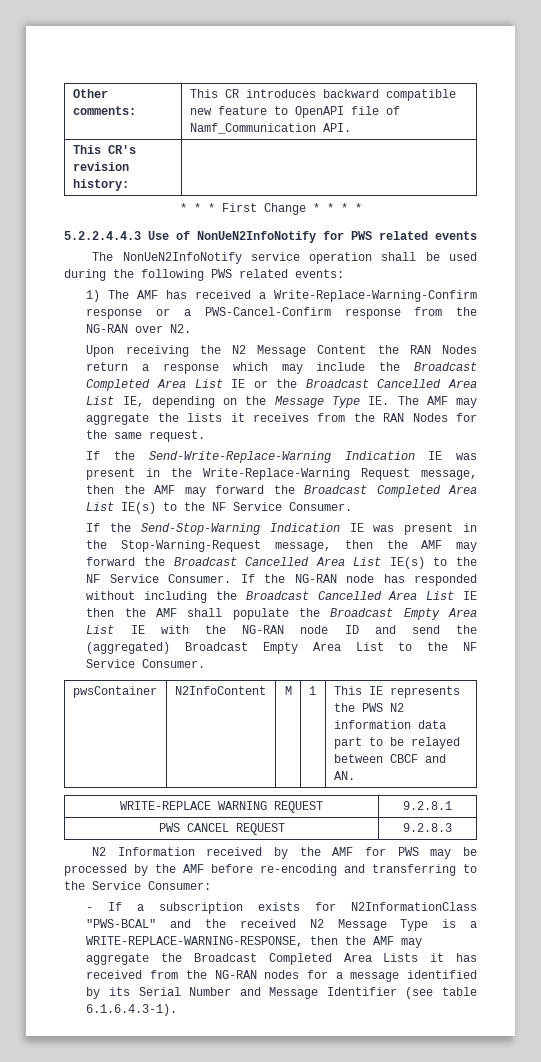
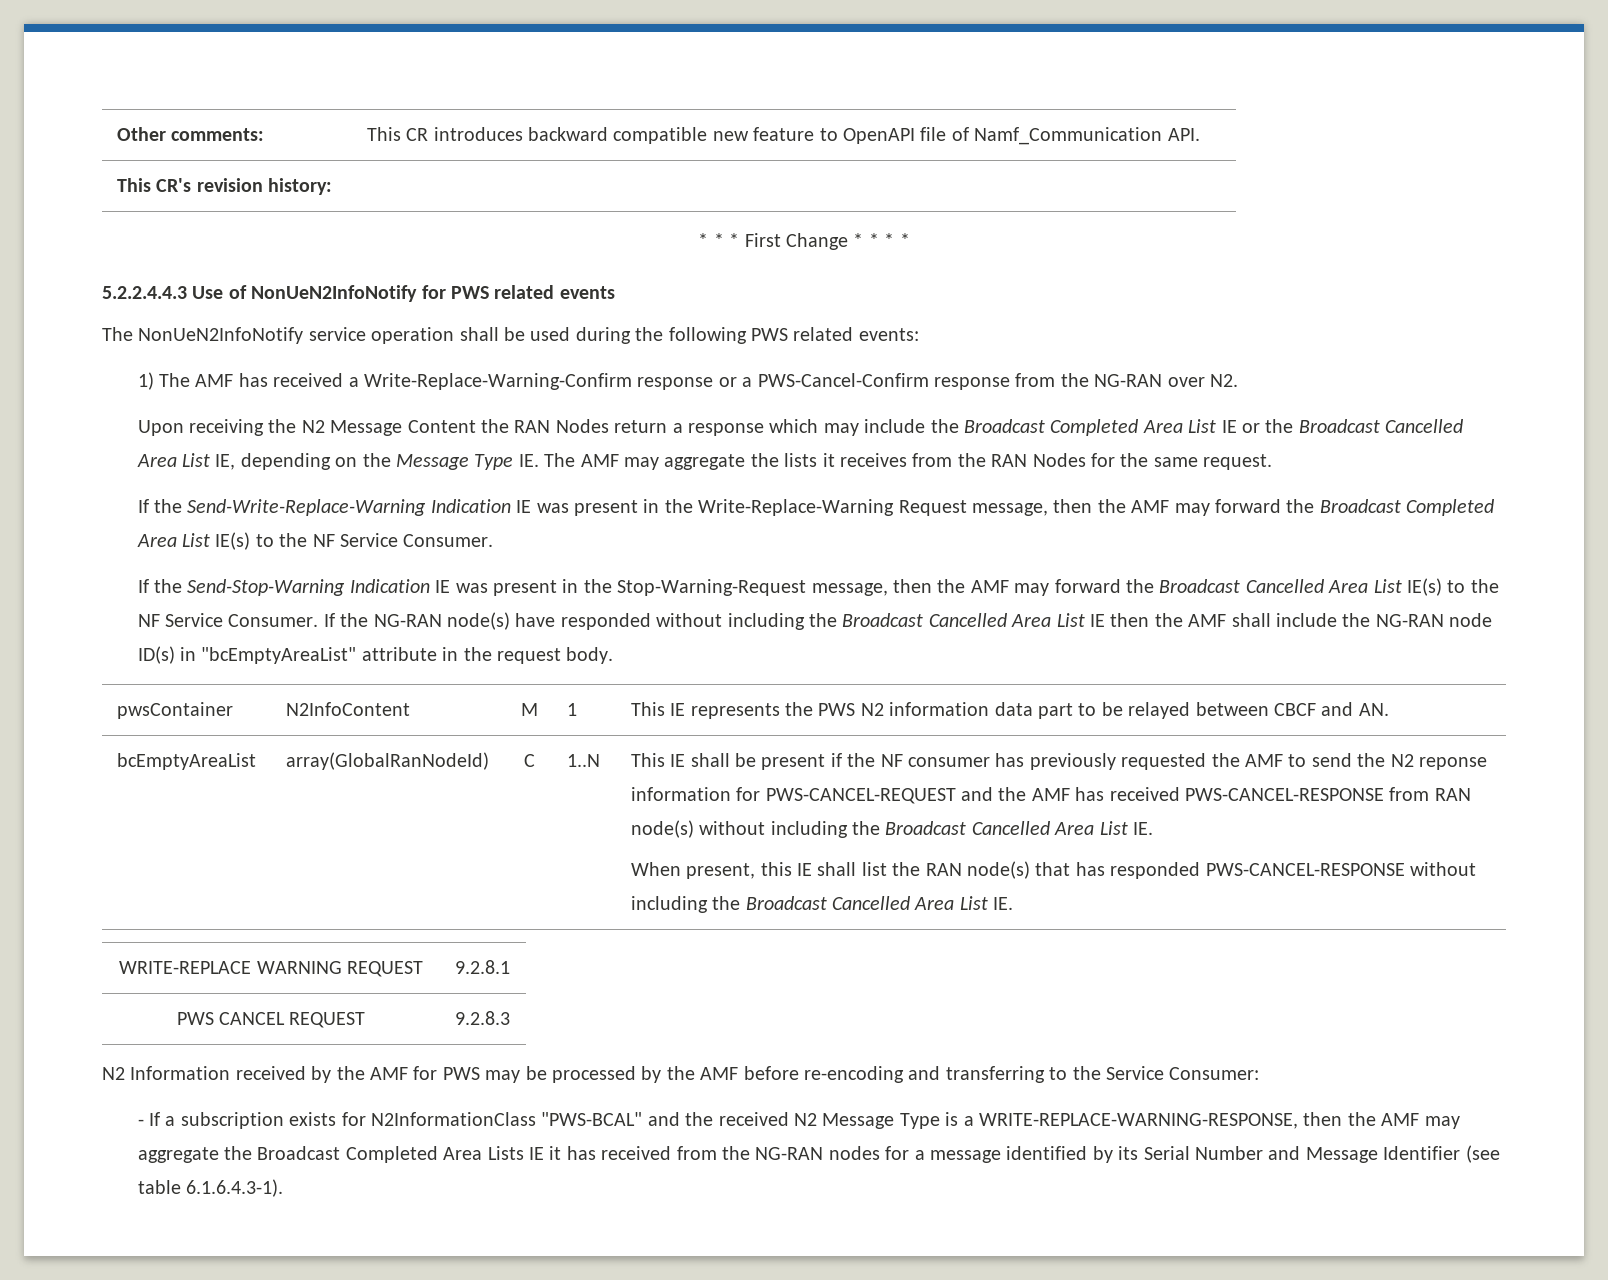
- If the NG-RAN node has responded without including the Broadcast Cancelled Area List IE then the AMF shall populate the Broadcast Empty Area List IE with the NG-RAN node ID and send the (aggregated) Broadcast Empty Area List to the NF Service Consumer.
+ If the NG-RAN node(s) have responded without including the Broadcast Cancelled Area List IE then the AMF shall include the NG-RAN node ID(s) in "bcEmptyAreaList" attribute in the request body.
+ bcEmptyAreaList | array(GlobalRanNodeId) | C | 1..N | This IE shall be present if the NF consumer has previously requested the AMF to send the N2 reponse information for PWS-CANCEL-REQUEST and the AMF has received PWS-CANCEL-RESPONSE from RAN node(s) without including the Broadcast Cancelled Area List IE.
+ When present, this IE shall list the RAN node(s) that has responded PWS-CANCEL-RESPONSE without including the Broadcast Cancelled Area List IE.
- - If a subscription exists for N2InformationClass "PWS-BCAL" and the received N2 Message Type is a WRITE-REPLACE-WARNING-RESPONSE, then the AMF may aggregate the Broadcast Completed Area Lists it has received from the NG-RAN nodes for a message identified by its Serial Number and Message Identifier (see table 6.1.6.4.3-1).
+ - If a subscription exists for N2InformationClass "PWS-BCAL" and the received N2 Message Type is a WRITE-REPLACE-WARNING-RESPONSE, then the AMF may aggregate the Broadcast Completed Area Lists IE it has received from the NG-RAN nodes for a message identified by its Serial Number and Message Identifier (see table 6.1.6.4.3-1).

